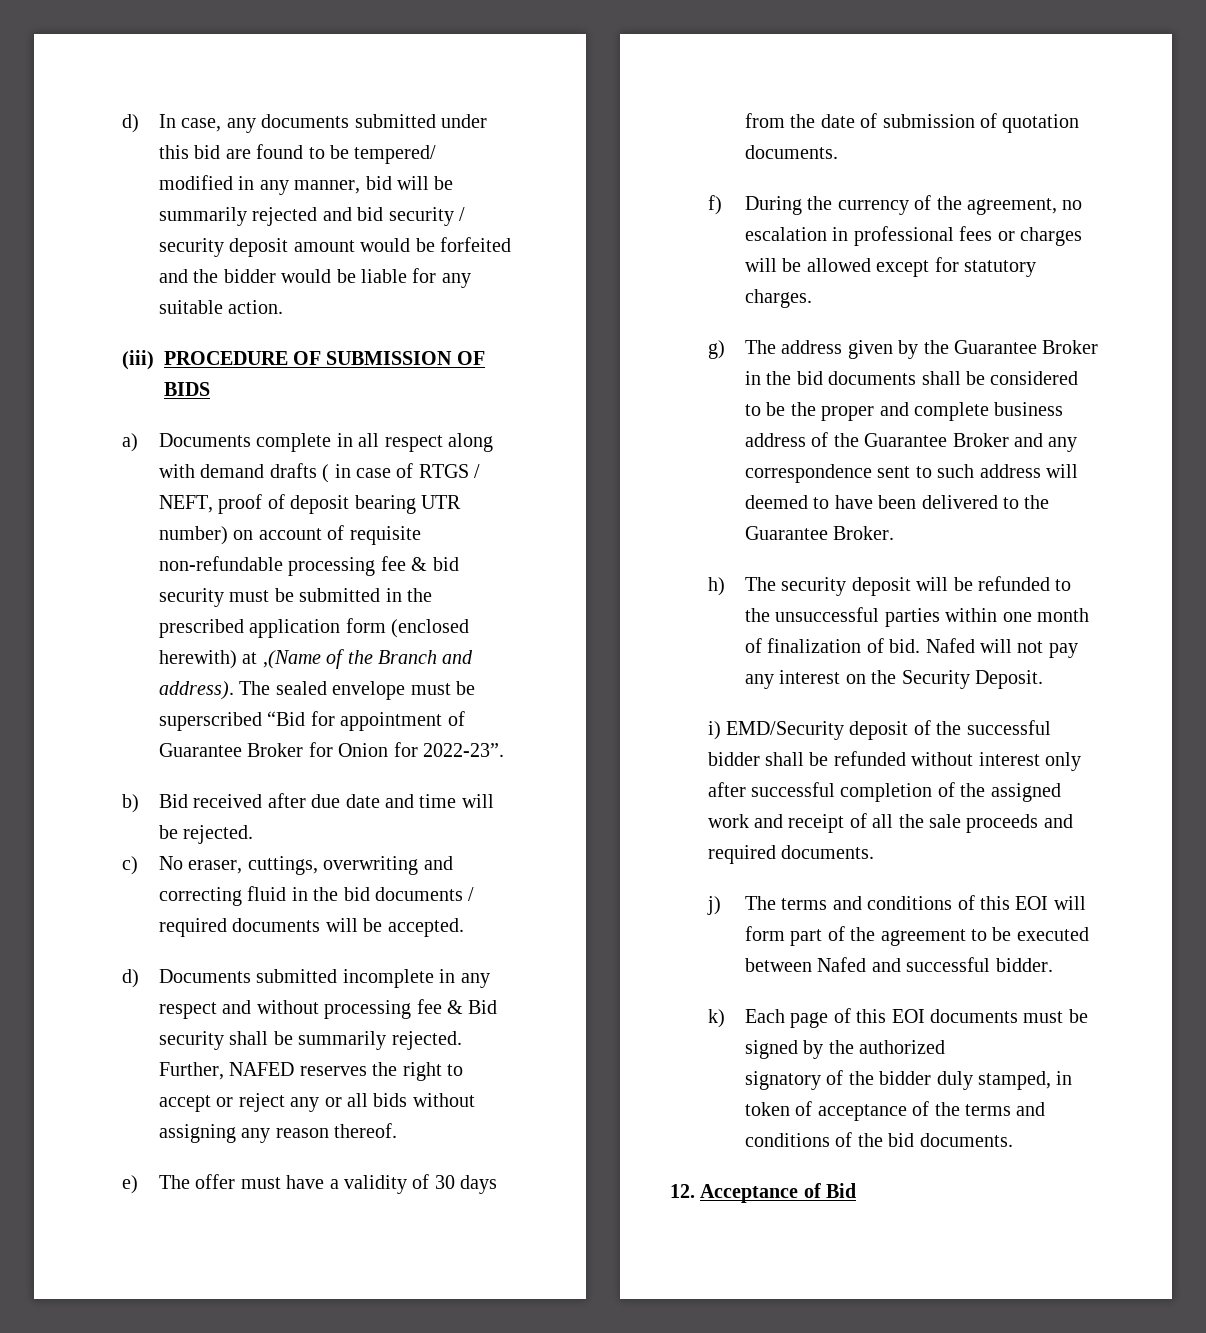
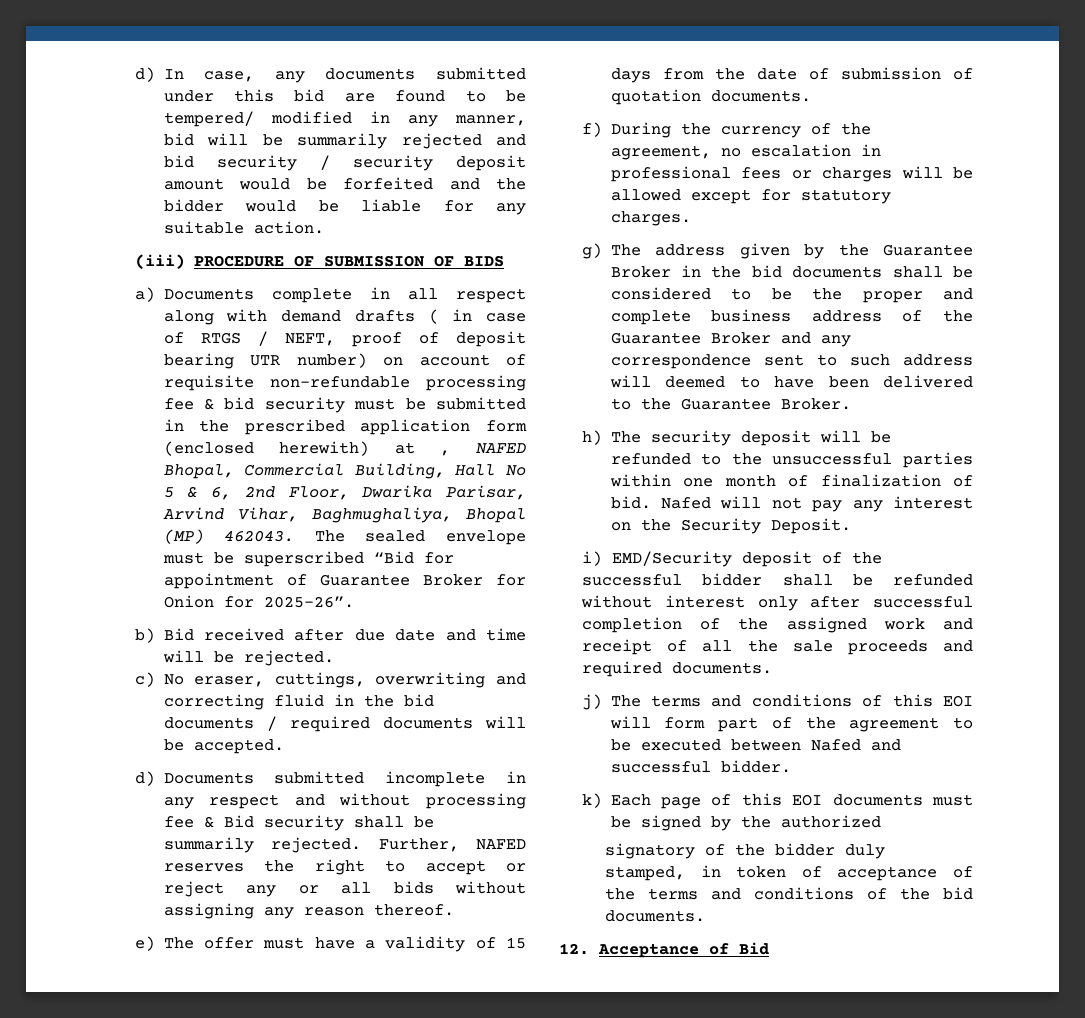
- a) Documents complete in all respect along with demand drafts ( in case of RTGS / NEFT, proof of deposit bearing UTR number) on account of requisite non-refundable processing fee & bid security must be submitted in the prescribed application form (enclosed herewith) at ,(Name of the Branch and address).
+ a) Documents complete in all respect along with demand drafts ( in case of RTGS / NEFT, proof of deposit bearing UTR number) on account of requisite non-refundable processing fee & bid security must be submitted in the prescribed application form (enclosed herewith) at , NAFED Bhopal, Commercial Building, Hall No 5 & 6, 2nd Floor, Dwarika Parisar, Arvind Vihar, Baghmughaliya, Bhopal (MP) 462043.
- The sealed envelope must be superscribed “Bid for appointment of Guarantee Broker for Onion for 2022-23”.
+ The sealed envelope must be superscribed “Bid for appointment of Guarantee Broker for Onion for 2025-26”.
- e) The offer must have a validity of 30 days from the date of submission of quotation documents.
+ e) The offer must have a validity of 15 days from the date of submission of quotation documents.

